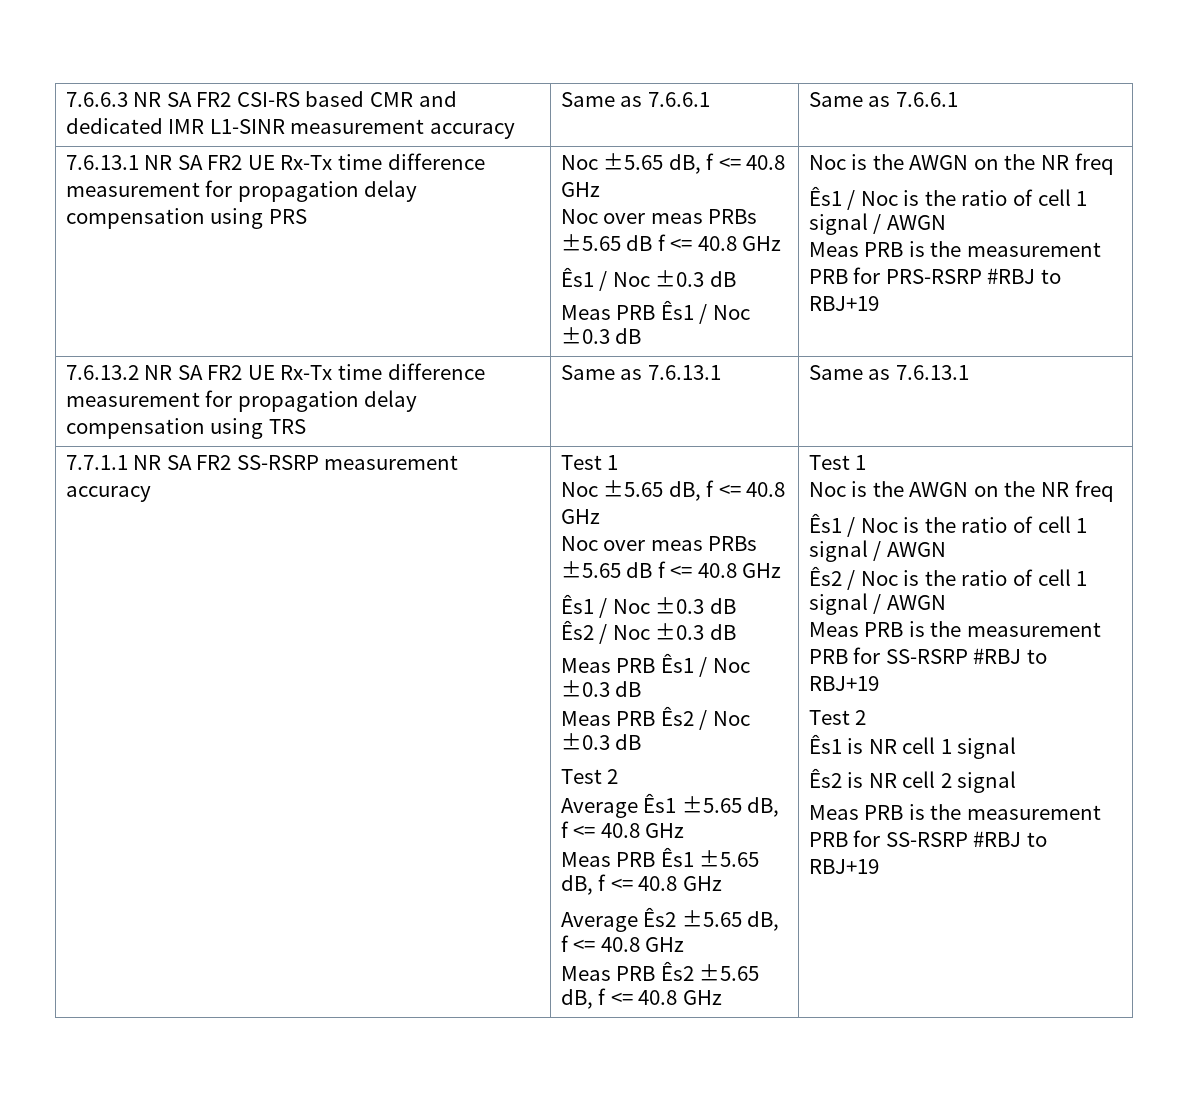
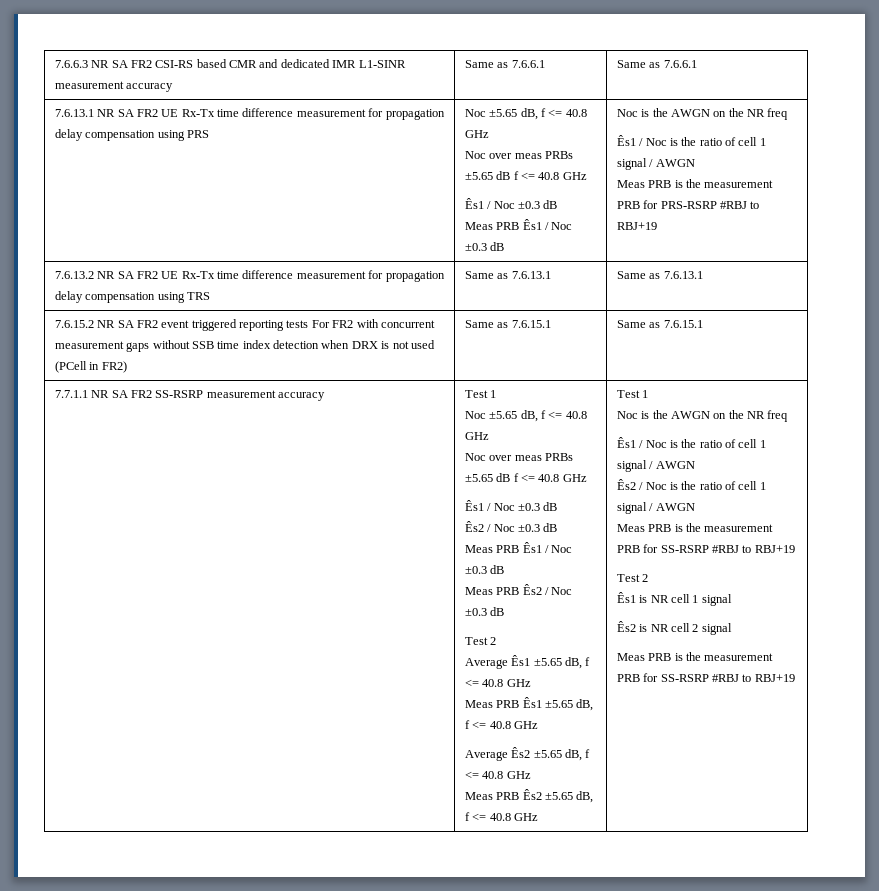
+ 7.6.15.2 NR SA FR2 event triggered reporting tests For FR2 with concurrent measurement gaps without SSB time index detection when DRX is not used (PCell in FR2) | Same as 7.6.15.1 | Same as 7.6.15.1

